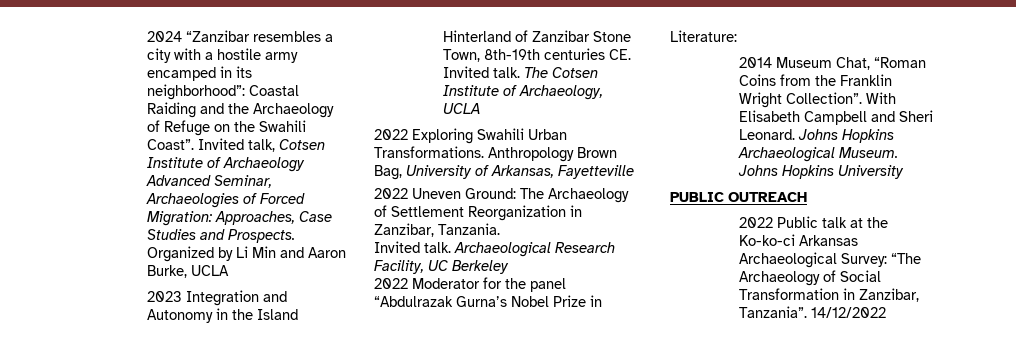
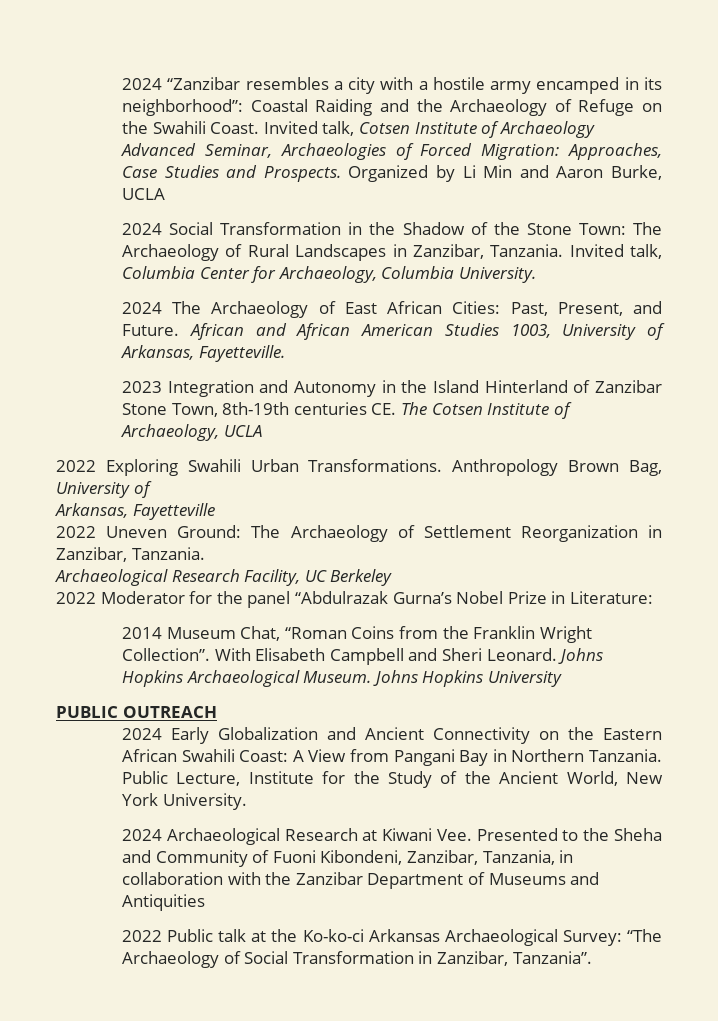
- 2024 “Zanzibar resembles a city with a hostile army encamped in its neighborhood”: Coastal Raiding and the Archaeology of Refuge on the Swahili Coast”.
+ 2024 “Zanzibar resembles a city with a hostile army encamped in its neighborhood”: Coastal Raiding and the Archaeology of Refuge on the Swahili Coast.
+ 2024 Social Transformation in the Shadow of the Stone Town: The Archaeology of Rural Landscapes in Zanzibar, Tanzania. Invited talk, Columbia Center for Archaeology, Columbia University.
+ 2024 The Archaeology of East African Cities: Past, Present, and Future. African and African American Studies 1003, University of Arkansas, Fayetteville.
- 2023 Integration and Autonomy in the Island Hinterland of Zanzibar Stone Town, 8th-19th centuries CE. Invited talk. The Cotsen Institute of Archaeology, UCLA
+ 2023 Integration and Autonomy in the Island Hinterland of Zanzibar Stone Town, 8th-19th centuries CE. The Cotsen Institute of Archaeology, UCLA
- Anthropology Brown Bag, University of Arkansas, Fayetteville
+ Anthropology Brown Bag, University of
+ Arkansas, Fayetteville
  2022 Uneven Ground: The Archaeology of Settlement Reorganization in Zanzibar, Tanzania.
- Invited talk. Archaeological Research Facility, UC Berkeley
+ Archaeological Research Facility, UC Berkeley
+ 2024 Early Globalization and Ancient Connectivity on the Eastern African Swahili Coast: A View from Pangani Bay in Northern Tanzania. Public Lecture, Institute for the Study of the Ancient World, New York University.
+ 2024 Archaeological Research at Kiwani Vee. Presented to the Sheha and Community of Fuoni Kibondeni, Zanzibar, Tanzania, in collaboration with the Zanzibar Department of Museums and Antiquities
- 14/12/2022

